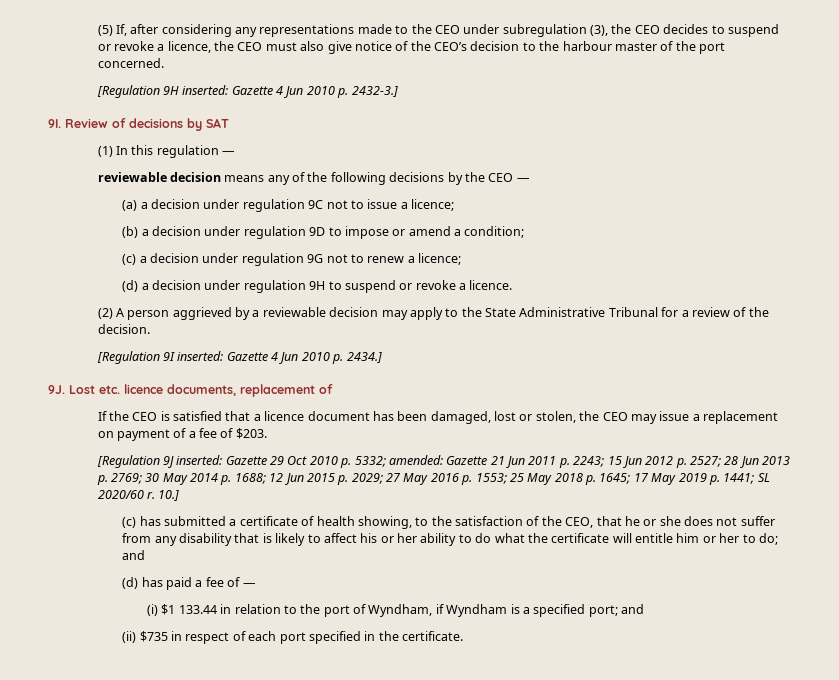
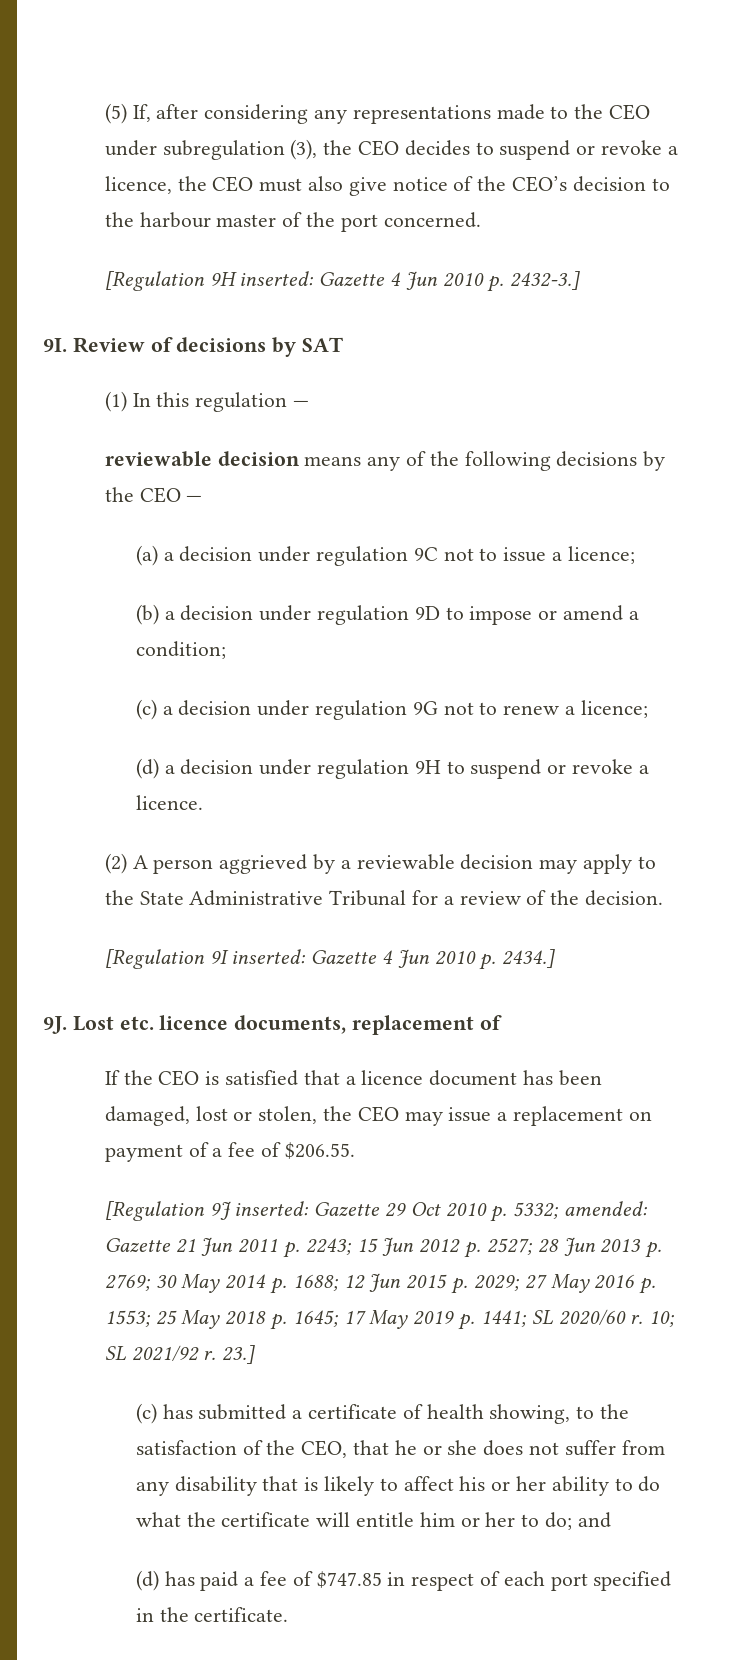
- If the CEO is satisfied that a licence document has been damaged, lost or stolen, the CEO may issue a replacement on payment of a fee of $203.
+ If the CEO is satisfied that a licence document has been damaged, lost or stolen, the CEO may issue a replacement on payment of a fee of $206.55.
- 10.]
+ 10; SL 2021/92 r. 23.]
- (d) has paid a fee of —
- (i) $1 133.44 in relation to the port of Wyndham, if Wyndham is a specified port; and
- (ii) $735 in respect of each port specified in the certificate.
+ (d) has paid a fee of $747.85 in respect of each port specified in the certificate.

